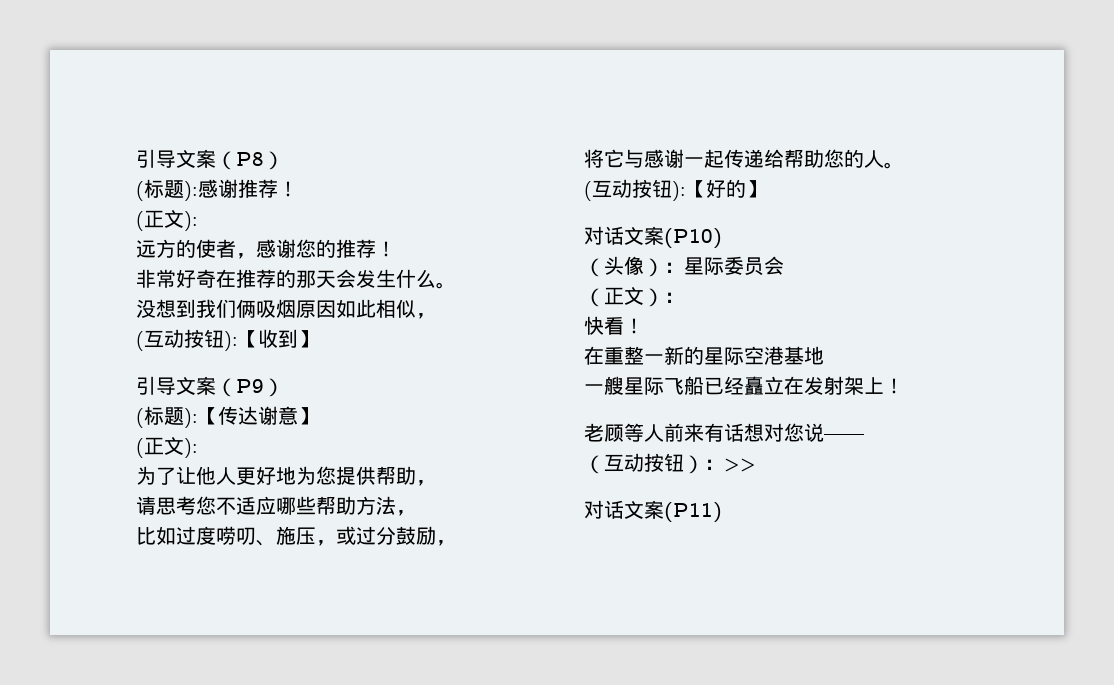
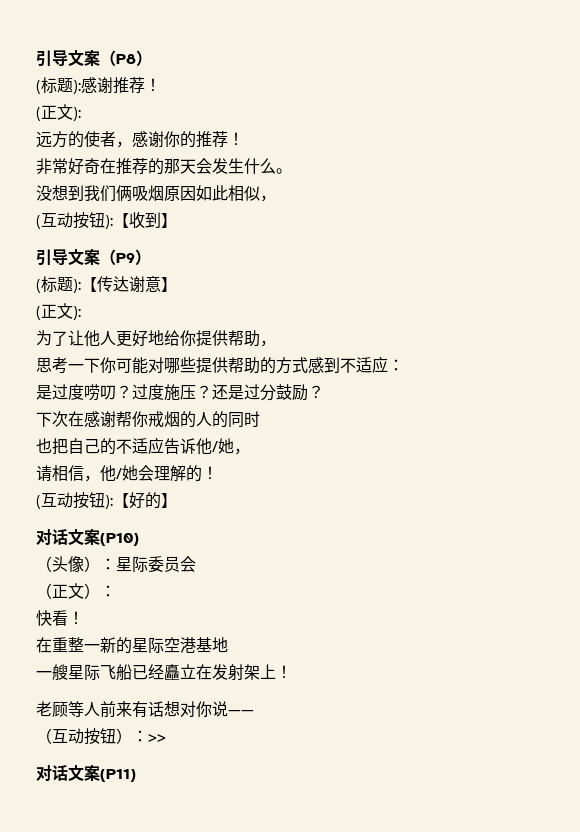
- 远方的使者，感谢您的推荐！
+ 远方的使者，感谢你的推荐！
- 为了让他人更好地为您提供帮助，
+ 为了让他人更好地给你提供帮助，
- 请思考您不适应哪些帮助方法，
- 比如过度唠叨、施压，或过分鼓励，
- 将它与感谢一起传递给帮助您的人。
+ 思考一下你可能对哪些提供帮助的方式感到不适应：
+ 是过度唠叨？过度施压？还是过分鼓励？
+ 下次在感谢帮你戒烟的人的同时
+ 也把自己的不适应告诉他/她，
+ 请相信，他/她会理解的！
- 老顾等人前来有话想对您说——
+ 老顾等人前来有话想对你说——

